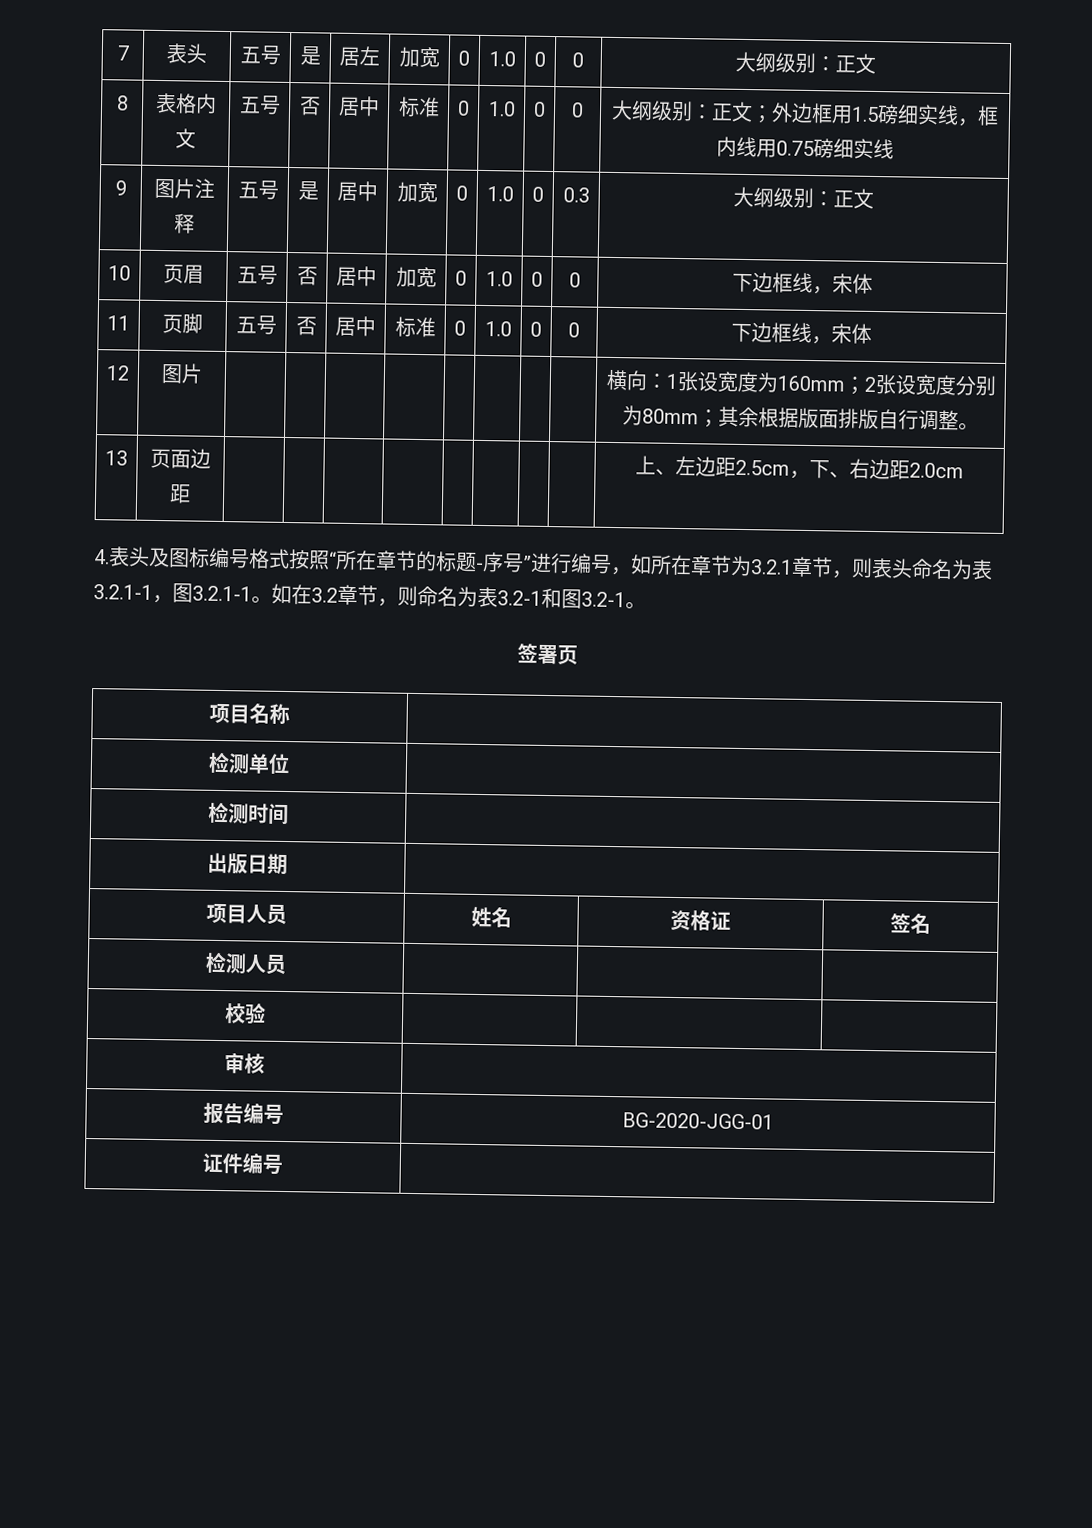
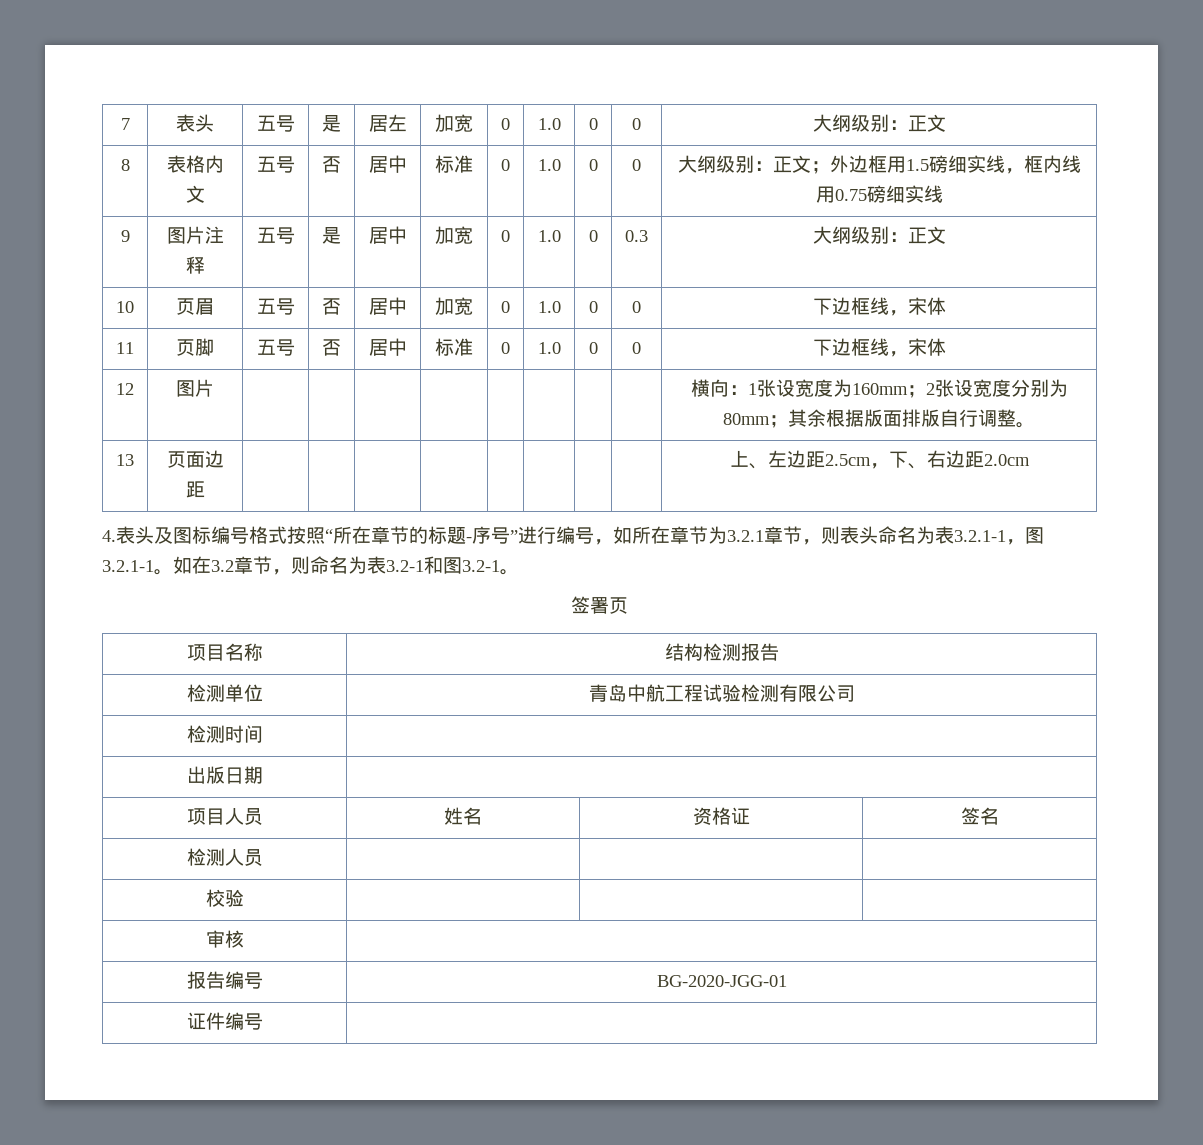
- 项目名称 |
+ 项目名称 | 结构检测报告
- 检测单位 |
+ 检测单位 | 青岛中航工程试验检测有限公司

